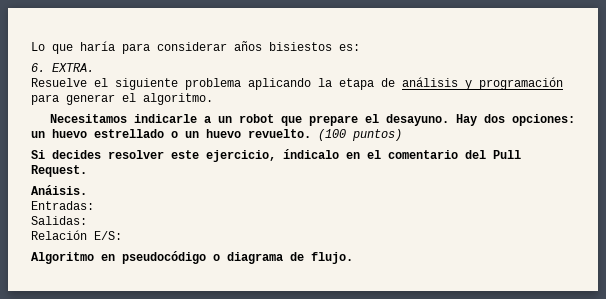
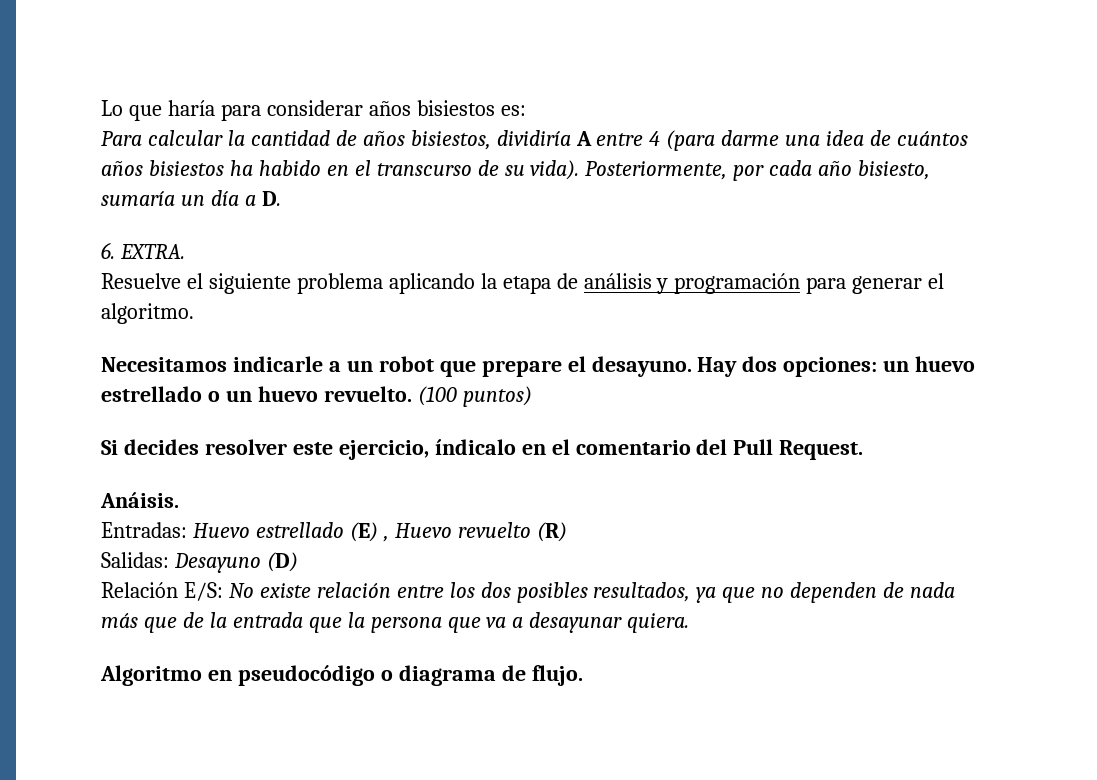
+ Para calcular la cantidad de años bisiestos, dividiría A entre 4 (para darme una idea de cuántos años bisiestos ha habido en el transcurso de su vida). Posteriormente, por cada año bisiesto, sumaría un día a D.
- Entradas:
+ Entradas: Huevo estrellado (E) , Huevo revuelto (R)
- Salidas:
+ Salidas: Desayuno (D)
- Relación E/S:
+ Relación E/S: No existe relación entre los dos posibles resultados, ya que no dependen de nada más que de la entrada que la persona que va a desayunar quiera.

